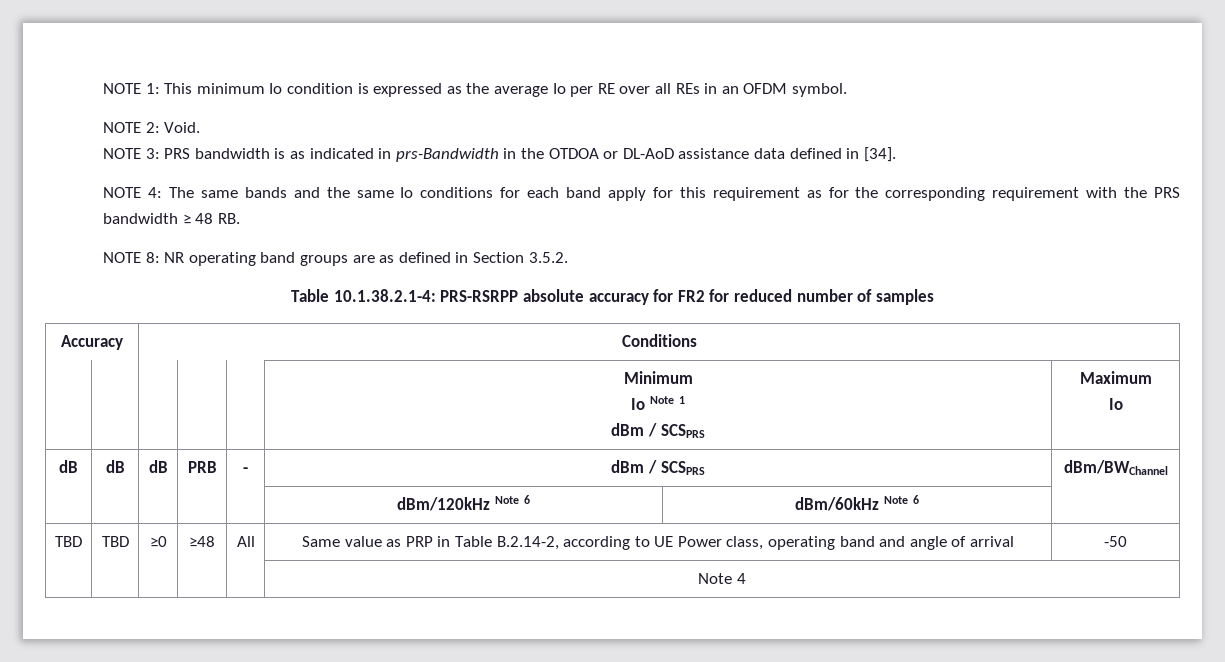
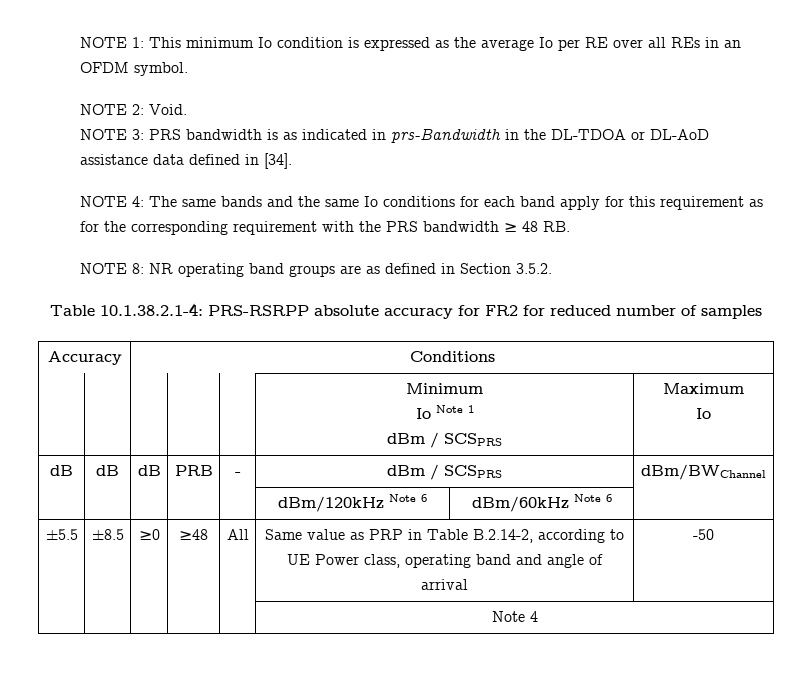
- NOTE 3: PRS bandwidth is as indicated in prs-Bandwidth in the OTDOA or DL-AoD assistance data defined in [34].
+ NOTE 3: PRS bandwidth is as indicated in prs-Bandwidth in the DL-TDOA or DL-AoD assistance data defined in [34].
- TBD | TBD | ≥0 | ≥48 | All | Same value as PRP in Table B.2.14-2, according to UE Power class, operating band and angle of arrival | -50
+ ±5.5 | ±8.5 | ≥0 | ≥48 | All | Same value as PRP in Table B.2.14-2, according to UE Power class, operating band and angle of arrival | -50

